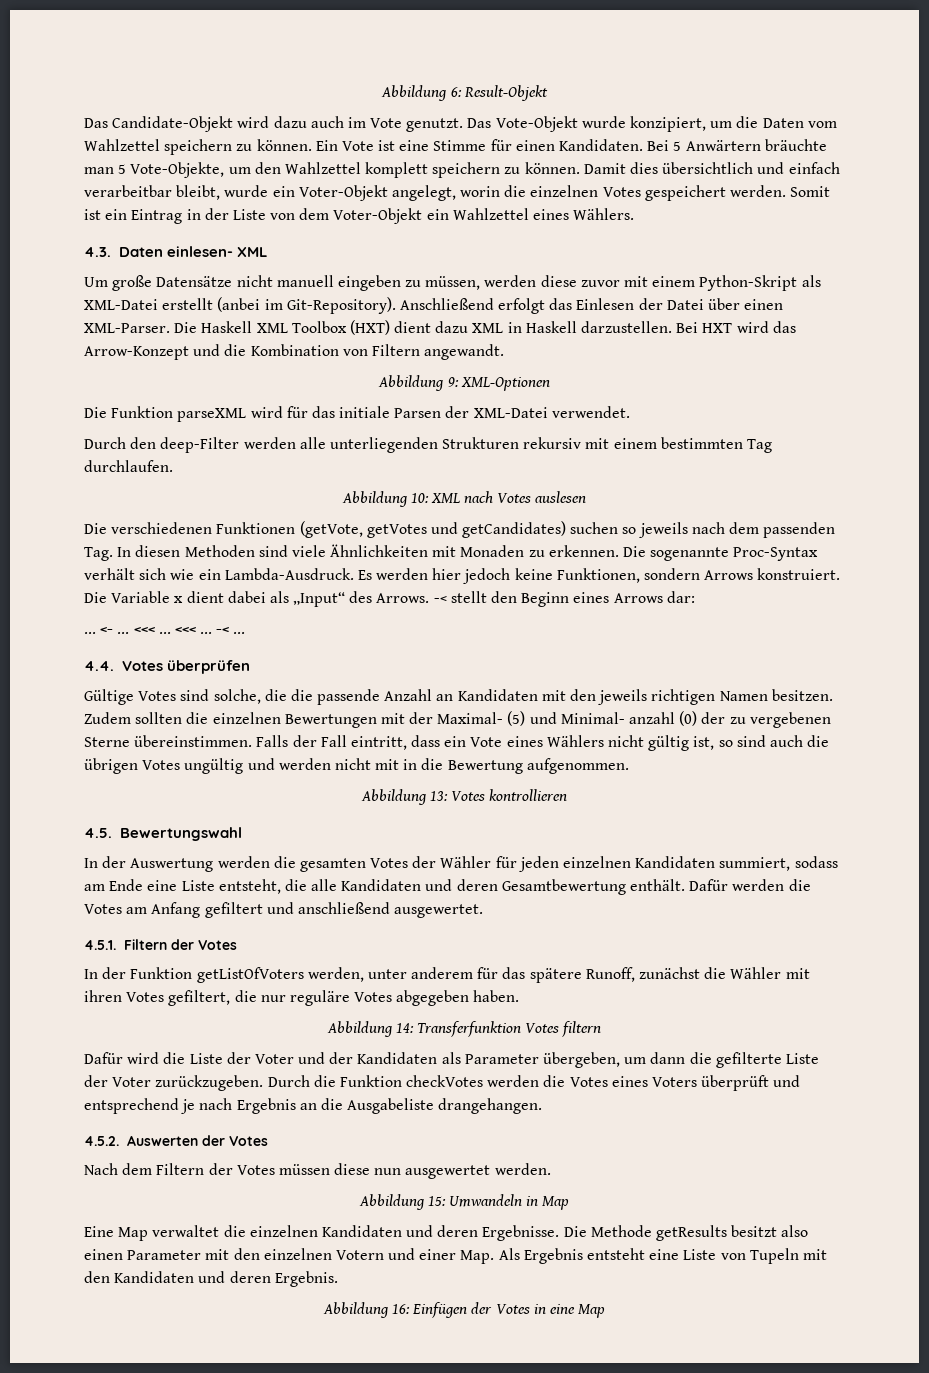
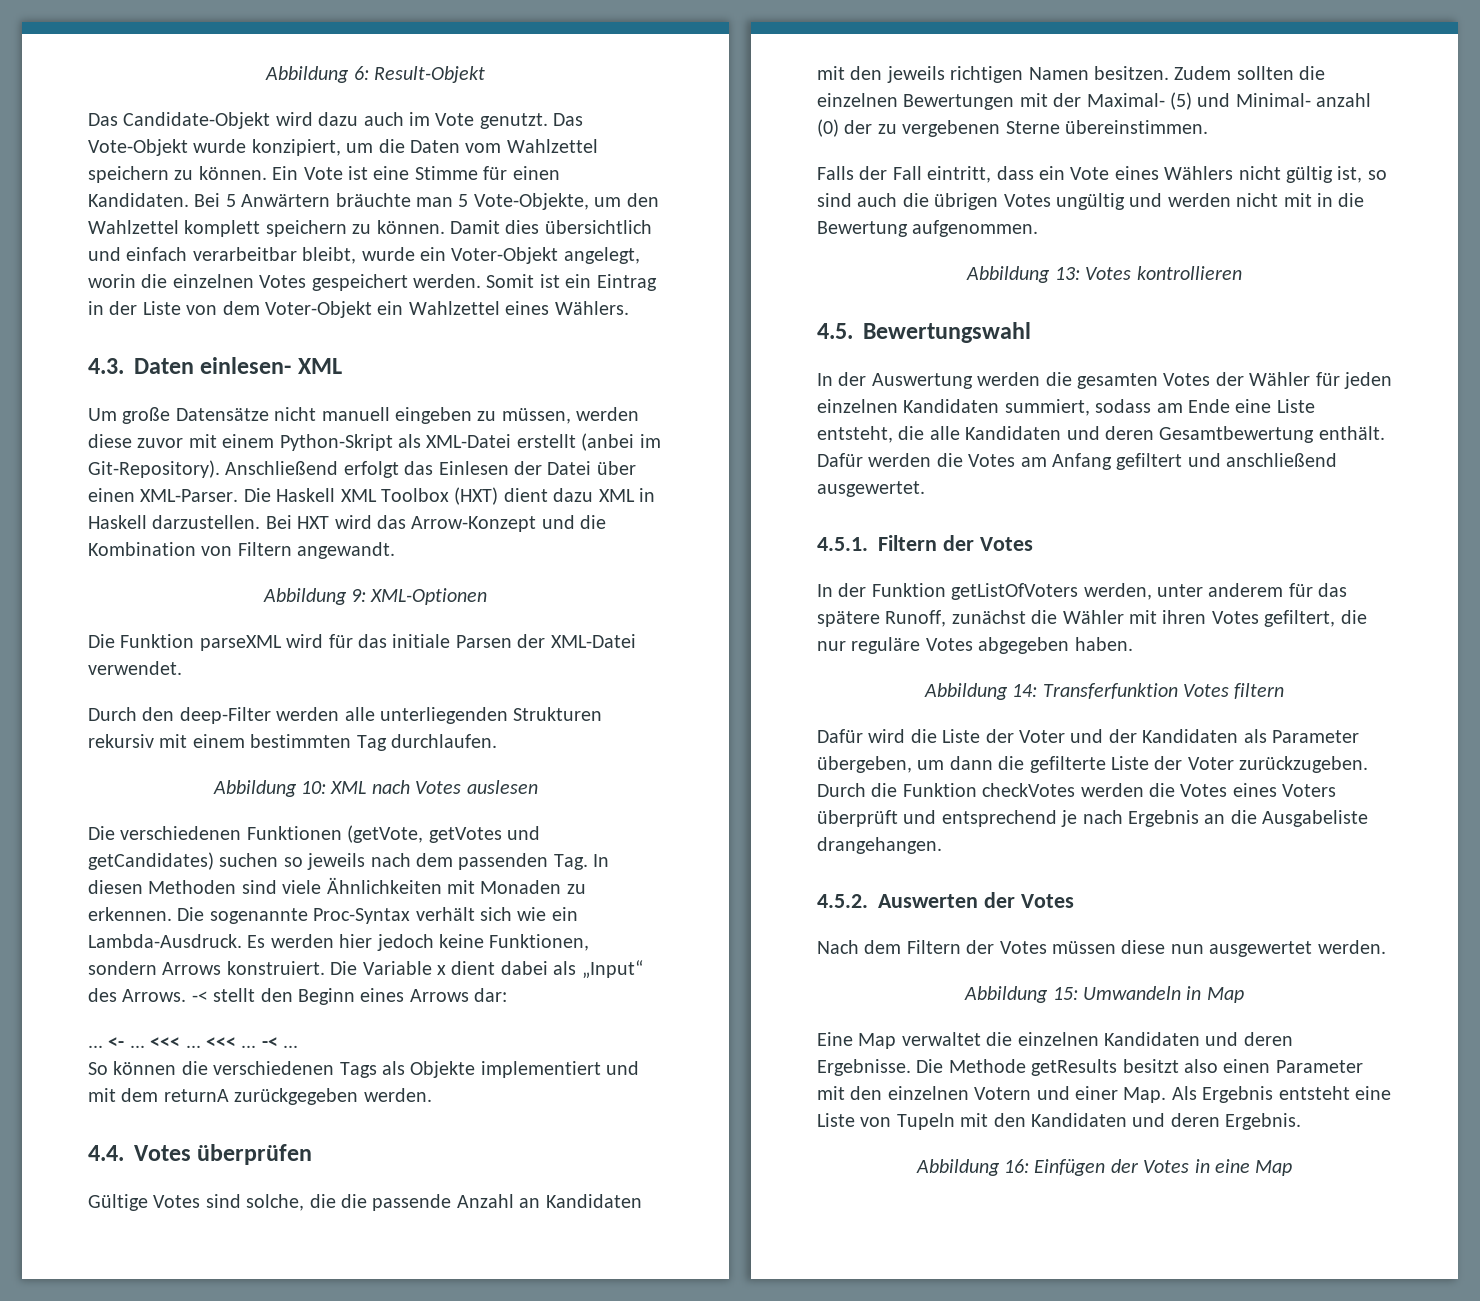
+ So können die verschiedenen Tags als Objekte implementiert und mit dem returnA zurückgegeben werden.
- Zudem sollten die einzelnen Bewertungen mit der Maximal- (5) und Minimal- anzahl (0) der zu vergebenen Sterne übereinstimmen. Falls der Fall eintritt, dass ein Vote eines Wählers nicht gültig ist, so sind auch die übrigen Votes ungültig und werden nicht mit in die Bewertung aufgenommen.
+ Zudem sollten die einzelnen Bewertungen mit der Maximal- (5) und Minimal- anzahl (0) der zu vergebenen Sterne übereinstimmen.
+ Falls der Fall eintritt, dass ein Vote eines Wählers nicht gültig ist, so sind auch die übrigen Votes ungültig und werden nicht mit in die Bewertung aufgenommen.

